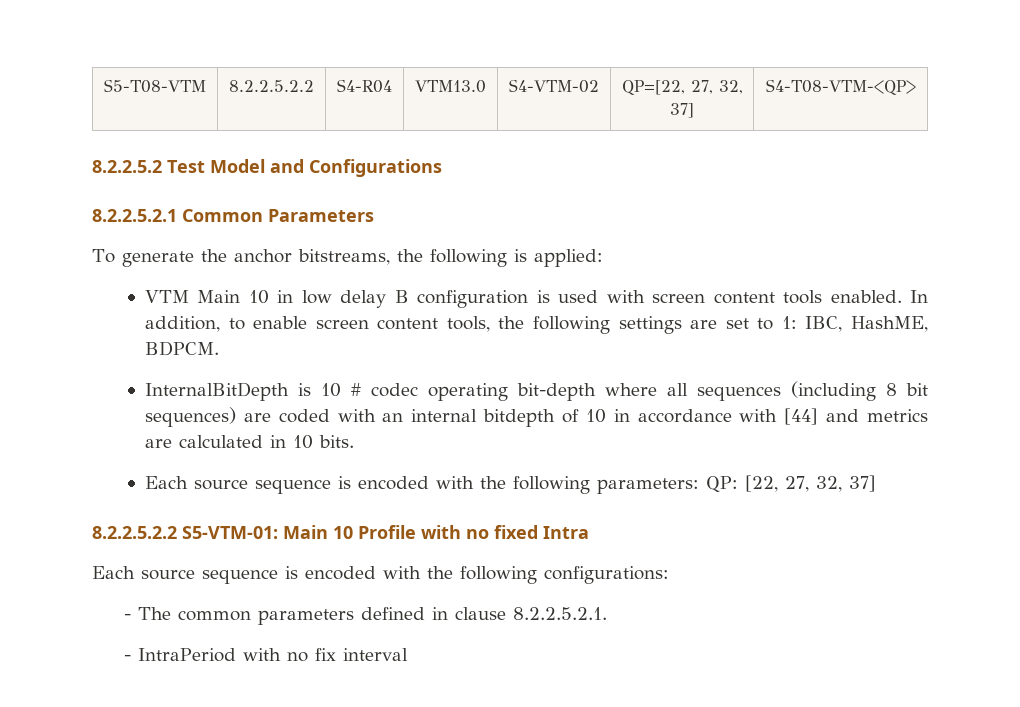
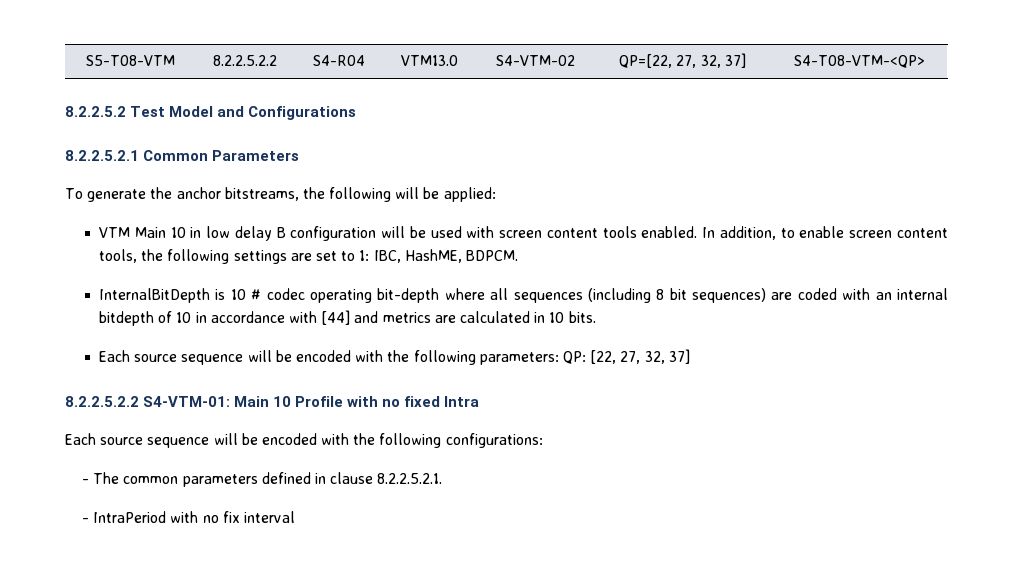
- To generate the anchor bitstreams, the following is applied:
+ To generate the anchor bitstreams, the following will be applied:
- VTM Main 10 in low delay B configuration is used with screen content tools enabled.
+ VTM Main 10 in low delay B configuration will be used with screen content tools enabled.
- Each source sequence is encoded with the following parameters: QP: [22, 27, 32, 37]
+ Each source sequence will be encoded with the following parameters: QP: [22, 27, 32, 37]
- 8.2.2.5.2.2 S5-VTM-01: Main 10 Profile with no fixed Intra
+ 8.2.2.5.2.2 S4-VTM-01: Main 10 Profile with no fixed Intra
- Each source sequence is encoded with the following configurations:
+ Each source sequence will be encoded with the following configurations:

